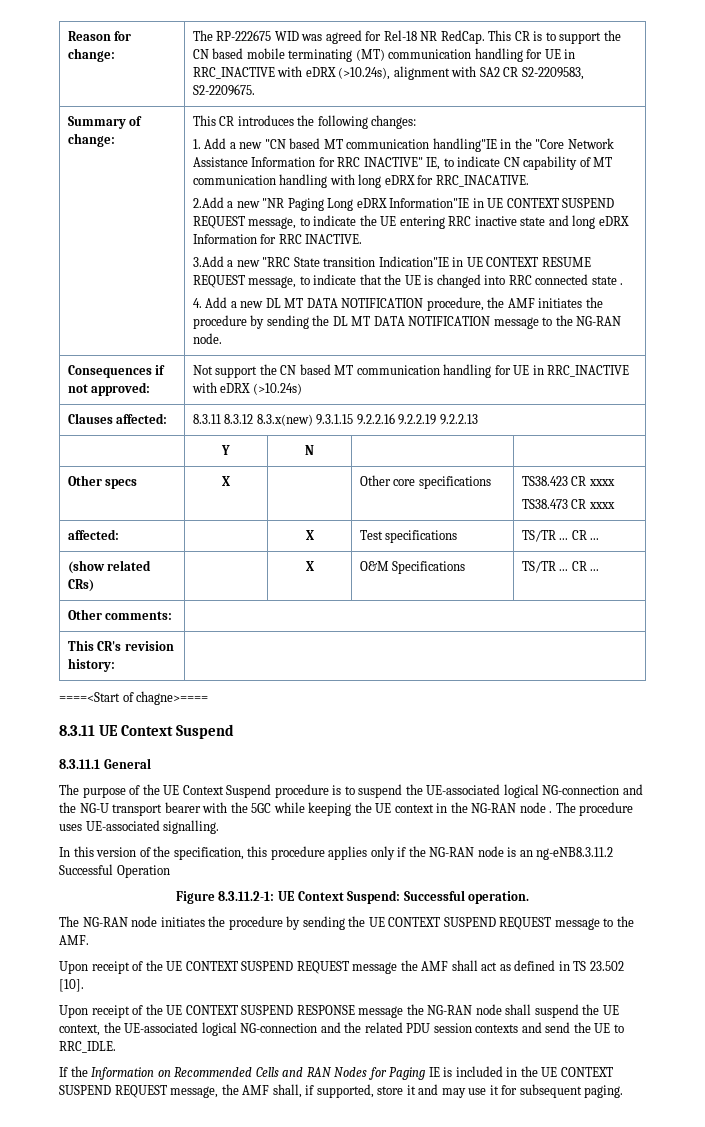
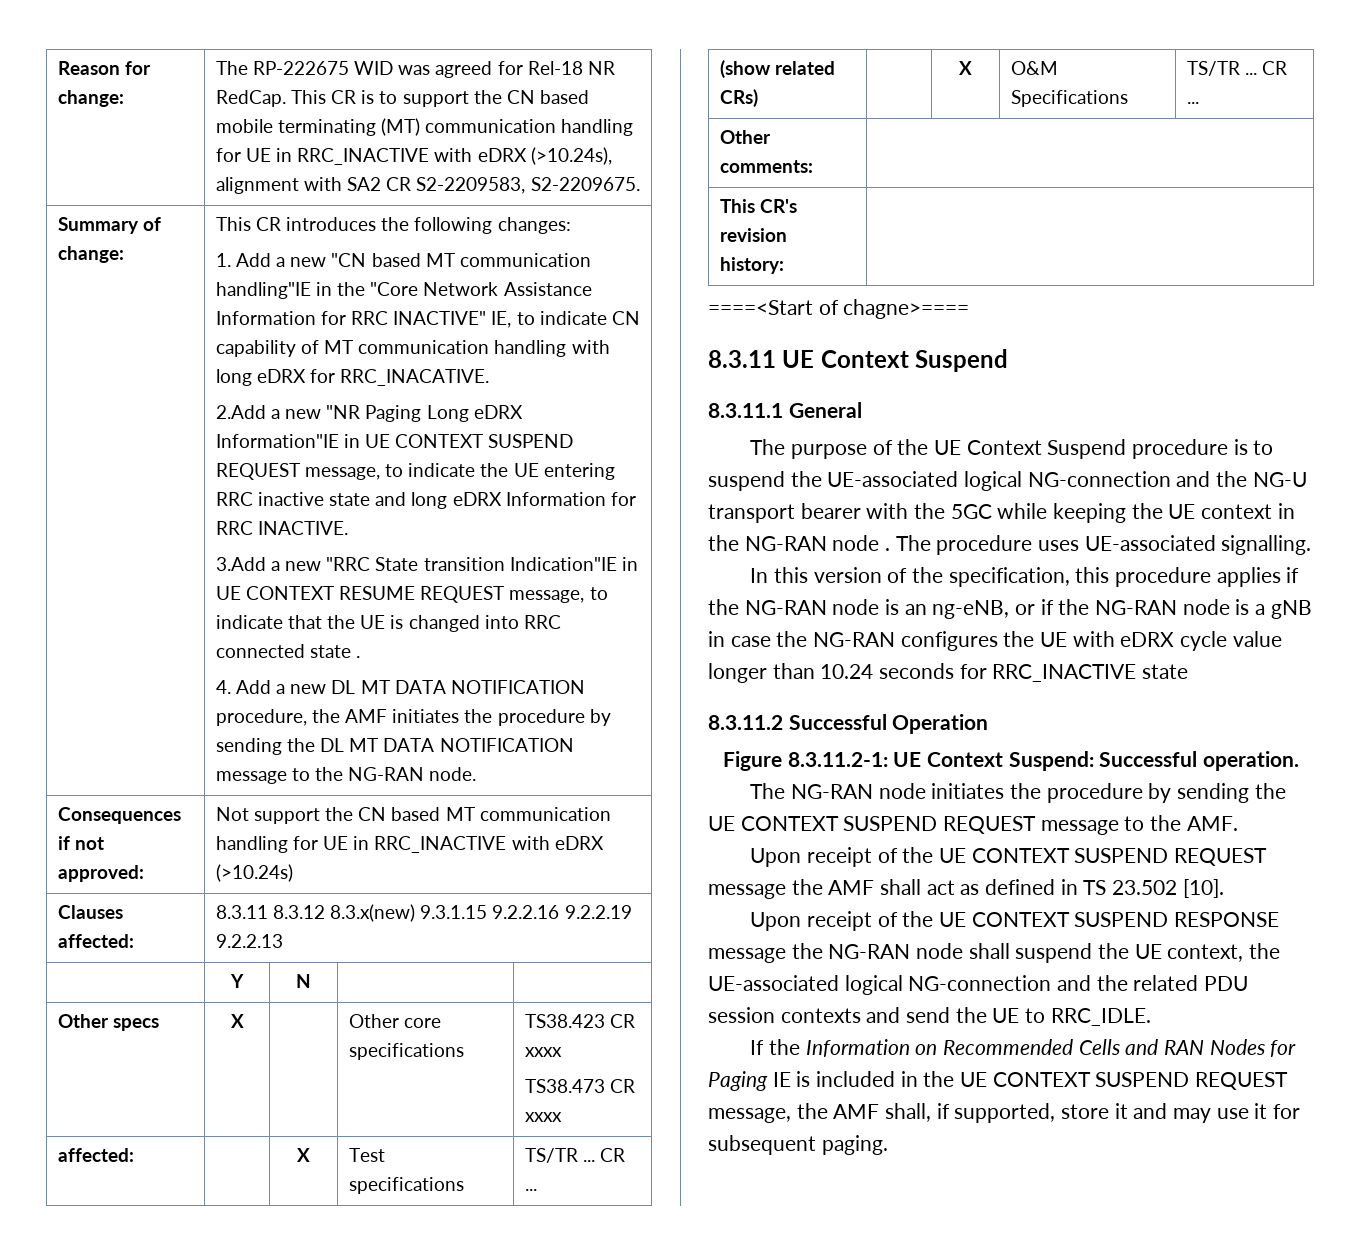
- In this version of the specification, this procedure applies only if the NG-RAN node is an ng-eNB8.3.11.2 Successful Operation
+ In this version of the specification, this procedure applies if the NG-RAN node is an ng-eNB, or if the NG-RAN node is a gNB in case the NG-RAN configures the UE with eDRX cycle value longer than 10.24 seconds for RRC_INACTIVE state
+ 8.3.11.2 Successful Operation

